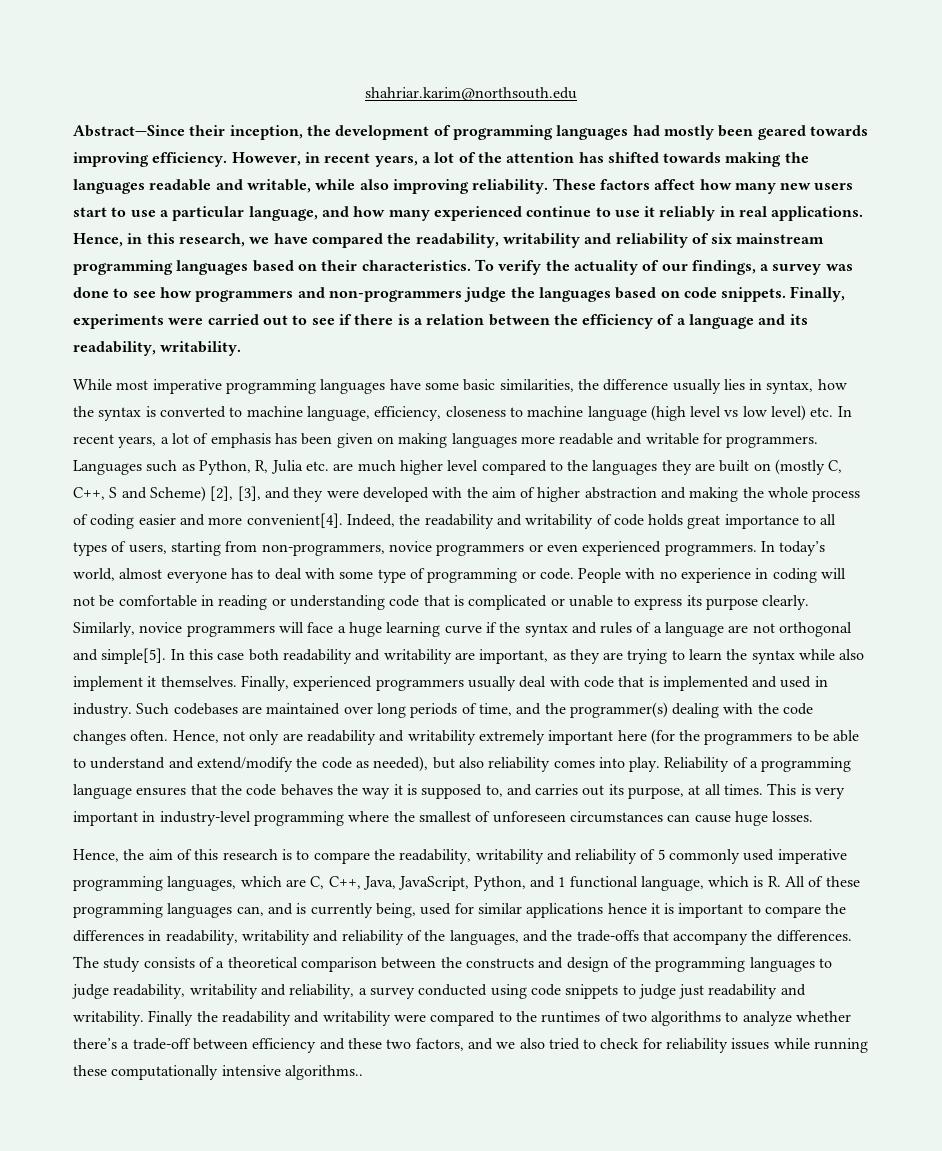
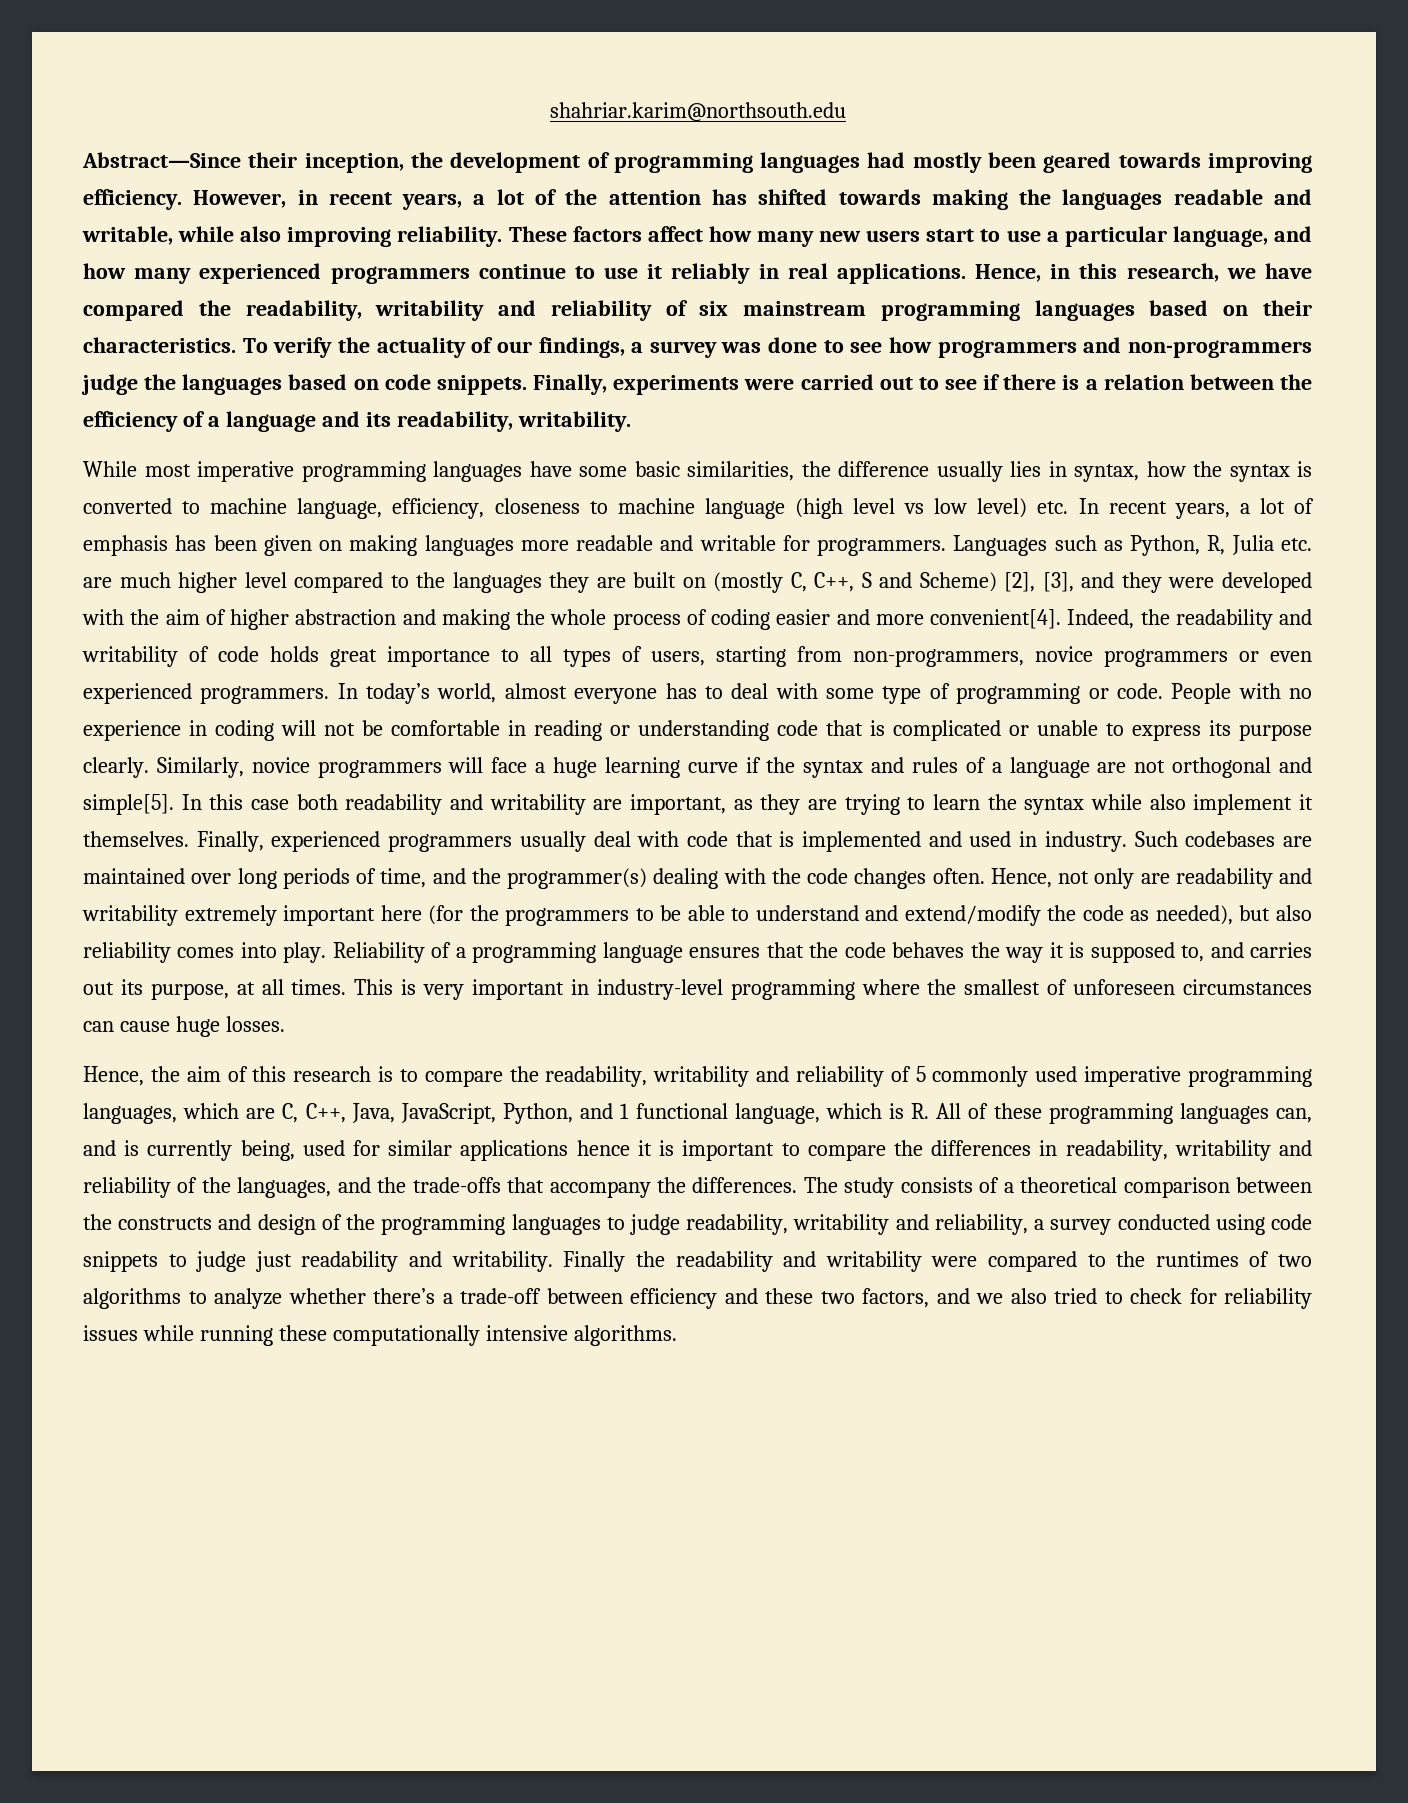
- These factors affect how many new users start to use a particular language, and how many experienced continue to use it reliably in real applications.
+ These factors affect how many new users start to use a particular language, and how many experienced programmers continue to use it reliably in real applications.
- Finally the readability and writability were compared to the runtimes of two algorithms to analyze whether there’s a trade-off between efficiency and these two factors, and we also tried to check for reliability issues while running these computationally intensive algorithms..
+ Finally the readability and writability were compared to the runtimes of two algorithms to analyze whether there’s a trade-off between efficiency and these two factors, and we also tried to check for reliability issues while running these computationally intensive algorithms.

